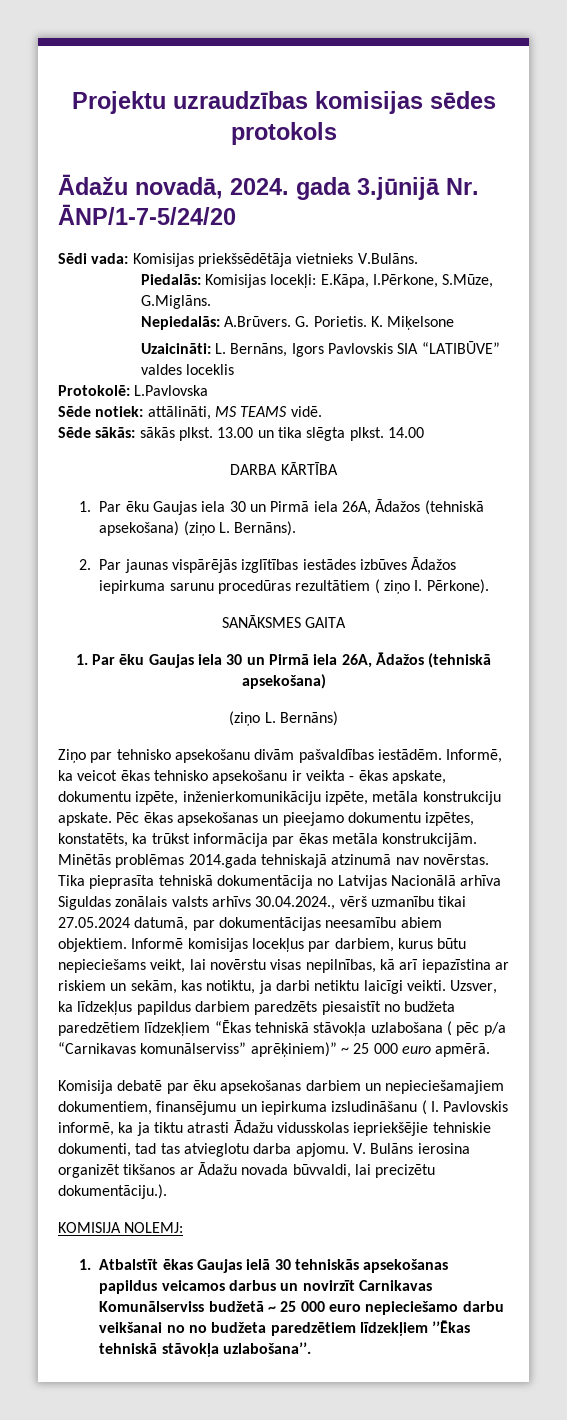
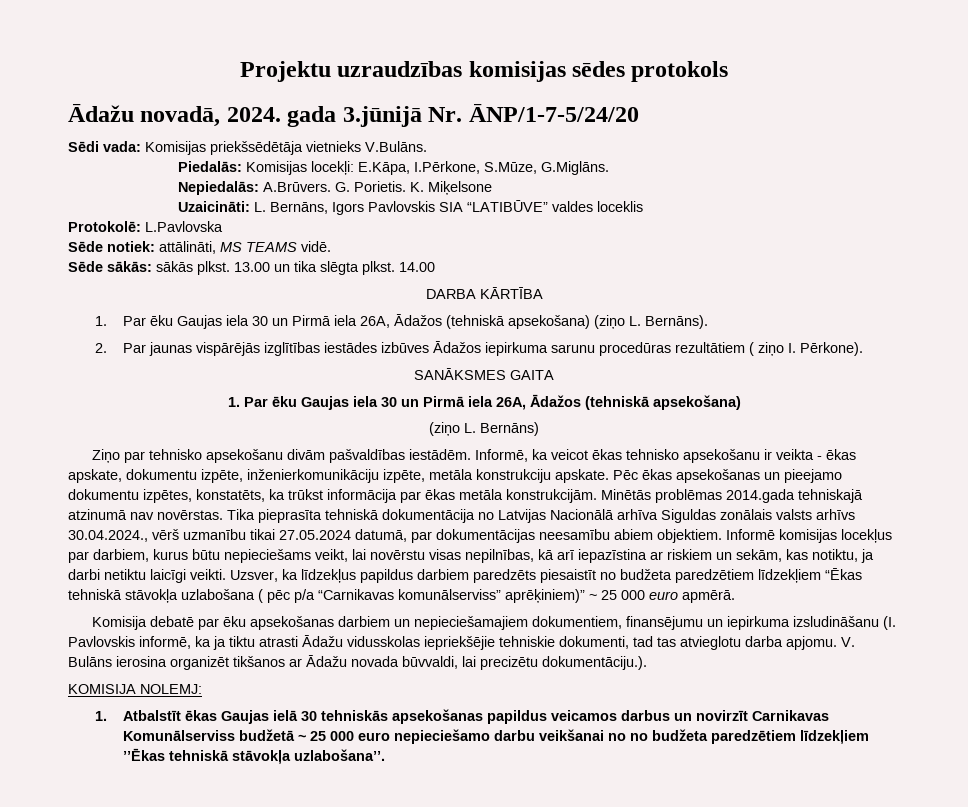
- Komisija debatē par ēku apsekošanas darbiem un nepieciešamajiem dokumentiem, finansējumu un iepirkuma izsludināšanu ( I. Pavlovskis informē, ka ja tiktu atrasti Ādažu vidusskolas iepriekšējie tehniskie dokumenti, tad tas atvieglotu darba apjomu.
+ Komisija debatē par ēku apsekošanas darbiem un nepieciešamajiem dokumentiem, finansējumu un iepirkuma izsludināšanu (I. Pavlovskis informē, ka ja tiktu atrasti Ādažu vidusskolas iepriekšējie tehniskie dokumenti, tad tas atvieglotu darba apjomu.

